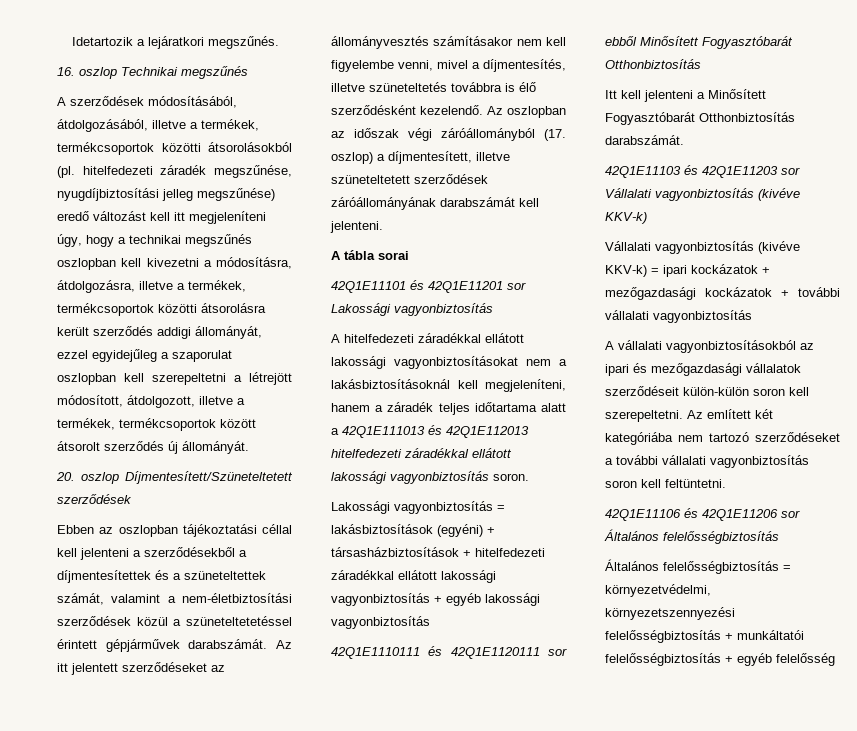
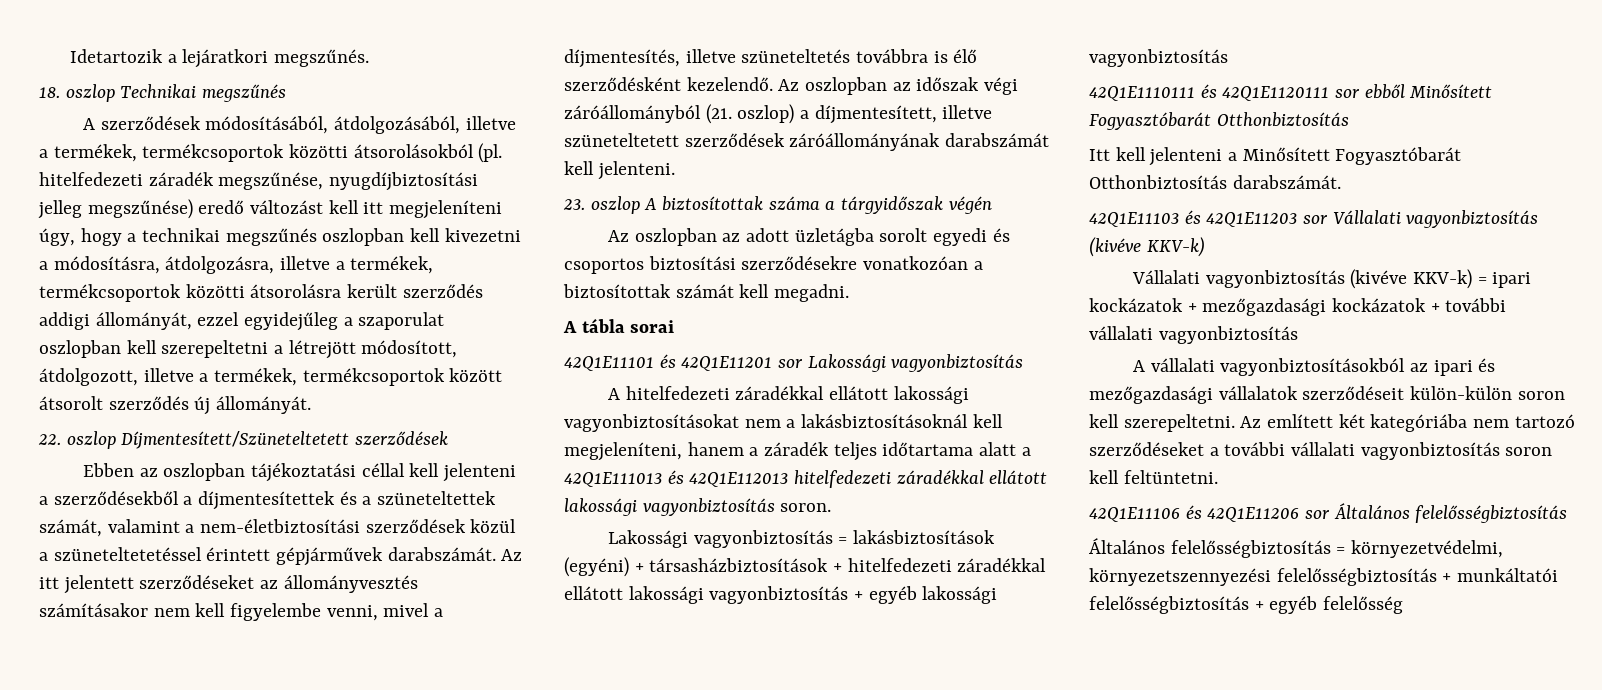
- 16. oszlop Technikai megszűnés
+ 18. oszlop Technikai megszűnés
- 20. oszlop Díjmentesített/Szüneteltetett szerződések
+ 22. oszlop Díjmentesített/Szüneteltetett szerződések
- Az oszlopban az időszak végi záróállományból (17. oszlop) a díjmentesített, illetve szüneteltetett szerződések záróállományának darabszámát kell jelenteni.
+ Az oszlopban az időszak végi záróállományból (21. oszlop) a díjmentesített, illetve szüneteltetett szerződések záróállományának darabszámát kell jelenteni.
+ 23. oszlop A biztosítottak száma a tárgyidőszak végén
+ Az oszlopban az adott üzletágba sorolt egyedi és csoportos biztosítási szerződésekre vonatkozóan a biztosítottak számát kell megadni.

